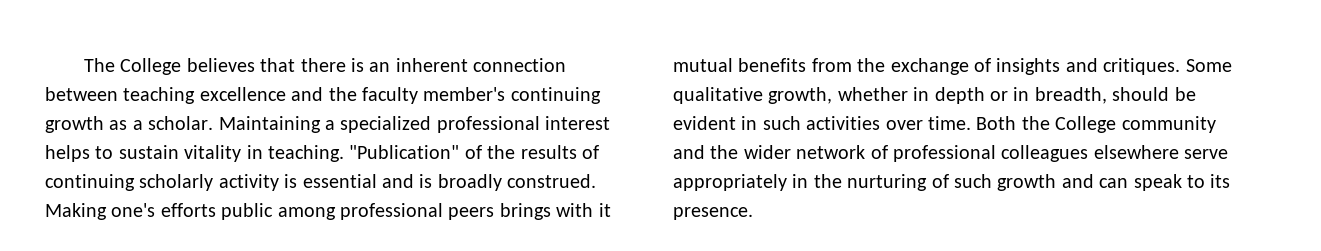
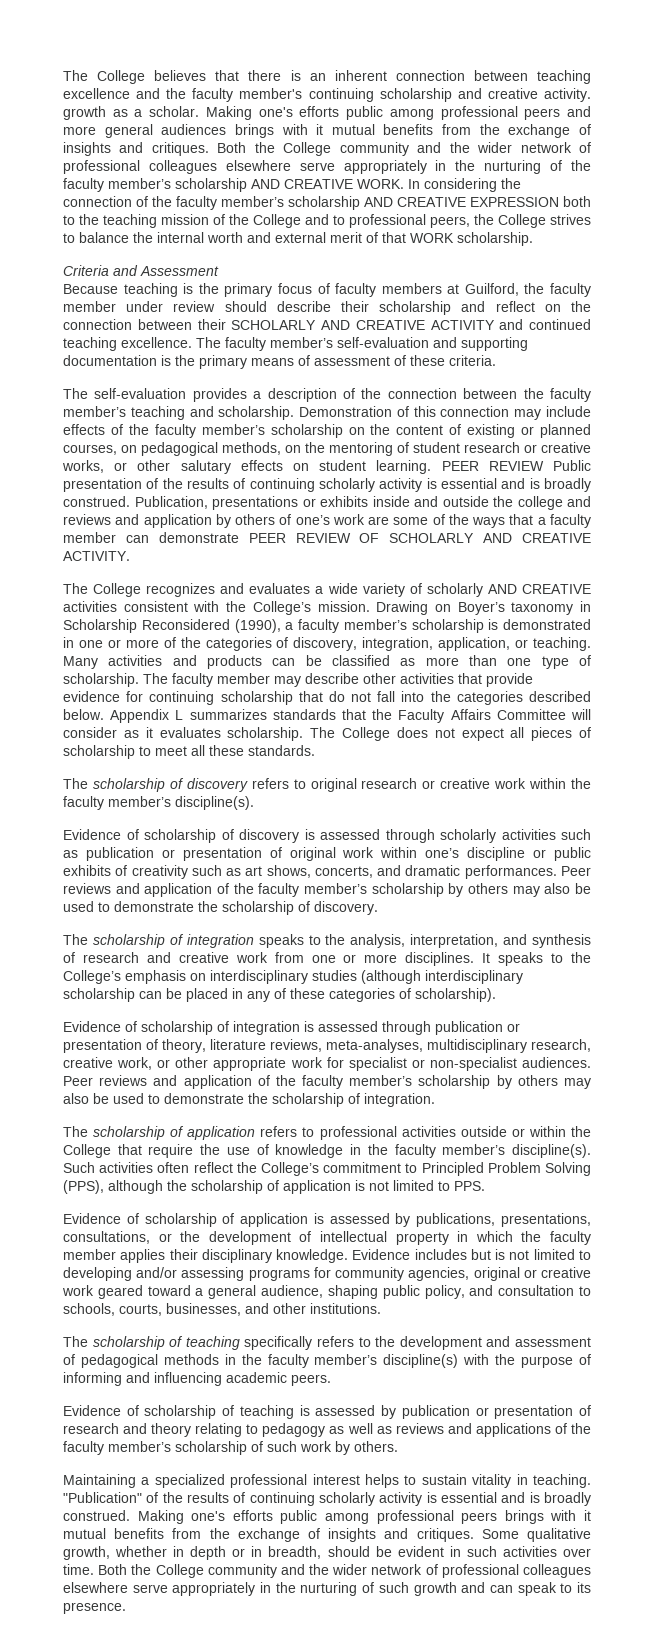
- The College believes that there is an inherent connection between teaching excellence and the faculty member's continuing growth as a scholar. Maintaining a specialized professional interest helps to sustain vitality in teaching.
+ The College believes that there is an inherent connection between teaching excellence and the faculty member's continuing scholarship and creative activity. growth as a scholar. Making one's efforts public among professional peers and more general audiences brings with it mutual benefits from the exchange of insights and critiques. Both the College community and the wider network of professional colleagues elsewhere serve appropriately in the nurturing of the faculty member’s scholarship AND CREATIVE WORK. In considering the connection of the faculty member’s scholarship AND CREATIVE EXPRESSION both to the teaching mission of the College and to professional peers, the College strives to balance the internal worth and external merit of that WORK scholarship.
+ Criteria and Assessment
+ Because teaching is the primary focus of faculty members at Guilford, the faculty member under review should describe their scholarship and reflect on the connection between their SCHOLARLY AND CREATIVE ACTIVITY and continued teaching excellence. The faculty member’s self-evaluation and supporting documentation is the primary means of assessment of these criteria.
+ The self-evaluation provides a description of the connection between the faculty member’s teaching and scholarship. Demonstration of this connection may include effects of the faculty member’s scholarship on the content of existing or planned courses, on pedagogical methods, on the mentoring of student research or creative works, or other salutary effects on student learning. PEER REVIEW Public presentation of the results of continuing scholarly activity is essential and is broadly construed. Publication, presentations or exhibits inside and outside the college and reviews and application by others of one’s work are some of the ways that a faculty member can demonstrate PEER REVIEW OF SCHOLARLY AND CREATIVE ACTIVITY.
+ The College recognizes and evaluates a wide variety of scholarly AND CREATIVE activities consistent with the College’s mission. Drawing on Boyer’s taxonomy in Scholarship Reconsidered (1990), a faculty member’s scholarship is demonstrated in one or more of the categories of discovery, integration, application, or teaching. Many activities and products can be classified as more than one type of scholarship. The faculty member may describe other activities that provide evidence for continuing scholarship that do not fall into the categories described below. Appendix L summarizes standards that the Faculty Affairs Committee will consider as it evaluates scholarship. The College does not expect all pieces of scholarship to meet all these standards.
+ The scholarship of discovery refers to original research or creative work within the faculty member’s discipline(s).
+ Evidence of scholarship of discovery is assessed through scholarly activities such as publication or presentation of original work within one’s discipline or public exhibits of creativity such as art shows, concerts, and dramatic performances. Peer reviews and application of the faculty member’s scholarship by others may also be used to demonstrate the scholarship of discovery.
+ The scholarship of integration speaks to the analysis, interpretation, and synthesis of research and creative work from one or more disciplines. It speaks to the College’s emphasis on interdisciplinary studies (although interdisciplinary scholarship can be placed in any of these categories of scholarship).
+ Evidence of scholarship of integration is assessed through publication or presentation of theory, literature reviews, meta-analyses, multidisciplinary research, creative work, or other appropriate work for specialist or non-specialist audiences. Peer reviews and application of the faculty member’s scholarship by others may also be used to demonstrate the scholarship of integration.
+ The scholarship of application refers to professional activities outside or within the College that require the use of knowledge in the faculty member’s discipline(s). Such activities often reflect the College’s commitment to Principled Problem Solving (PPS), although the scholarship of application is not limited to PPS.
+ Evidence of scholarship of application is assessed by publications, presentations, consultations, or the development of intellectual property in which the faculty member applies their disciplinary knowledge. Evidence includes but is not limited to developing and/or assessing programs for community agencies, original or creative work geared toward a general audience, shaping public policy, and consultation to schools, courts, businesses, and other institutions.
+ The scholarship of teaching specifically refers to the development and assessment of pedagogical methods in the faculty member’s discipline(s) with the purpose of informing and influencing academic peers.
+ Evidence of scholarship of teaching is assessed by publication or presentation of research and theory relating to pedagogy as well as reviews and applications of the faculty member’s scholarship of such work by others.
+ Maintaining a specialized professional interest helps to sustain vitality in teaching.

